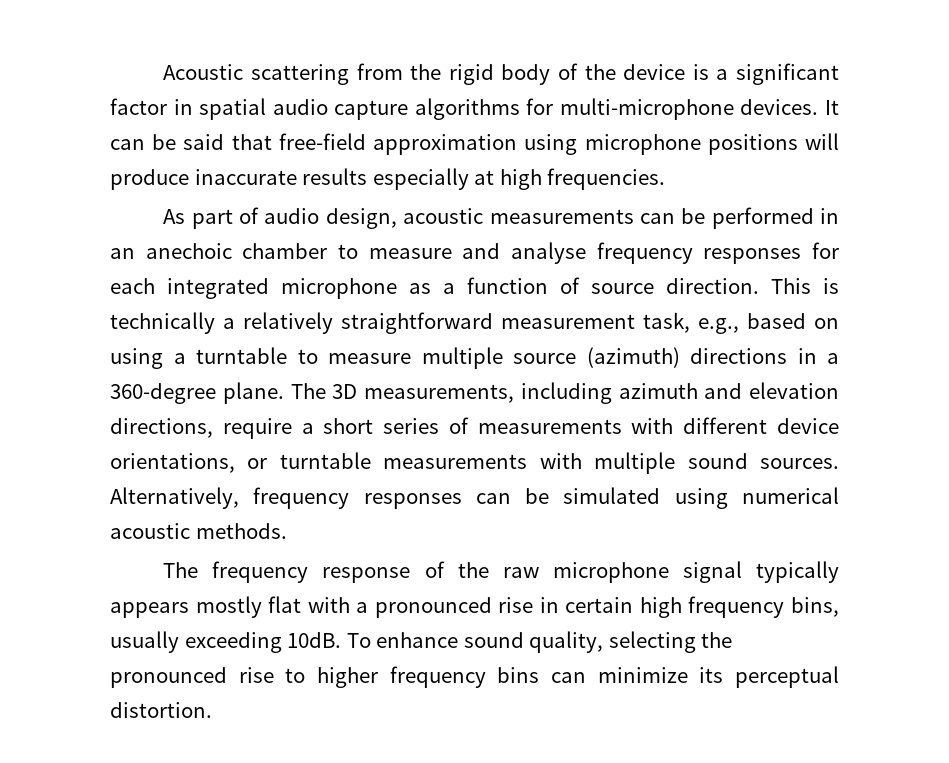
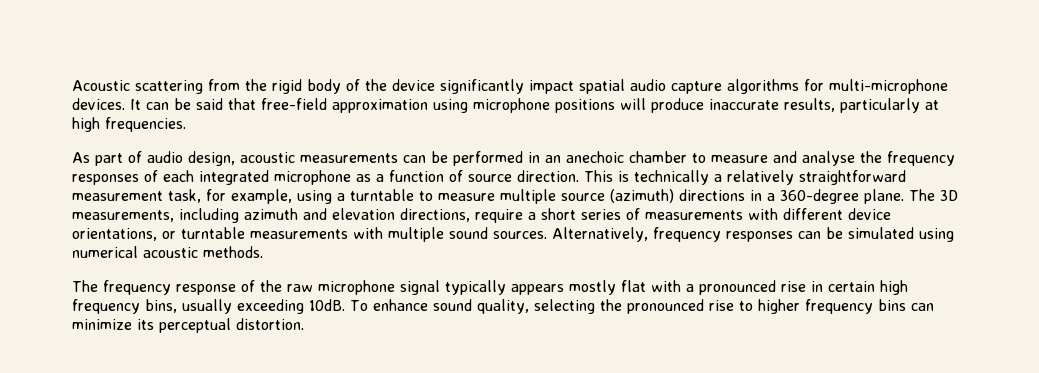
- Acoustic scattering from the rigid body of the device is a significant factor in spatial audio capture algorithms for multi-microphone devices.
+ Acoustic scattering from the rigid body of the device significantly impact spatial audio capture algorithms for multi-microphone devices.
- It can be said that free-field approximation using microphone positions will produce inaccurate results especially at high frequencies.
+ It can be said that free-field approximation using microphone positions will produce inaccurate results, particularly at high frequencies.
- As part of audio design, acoustic measurements can be performed in an anechoic chamber to measure and analyse frequency responses for each integrated microphone as a function of source direction.
+ As part of audio design, acoustic measurements can be performed in an anechoic chamber to measure and analyse the frequency responses of each integrated microphone as a function of source direction.
- This is technically a relatively straightforward measurement task, e.g., based on using a turntable to measure multiple source (azimuth) directions in a 360-degree plane.
+ This is technically a relatively straightforward measurement task, for example, using a turntable to measure multiple source (azimuth) directions in a 360-degree plane.

